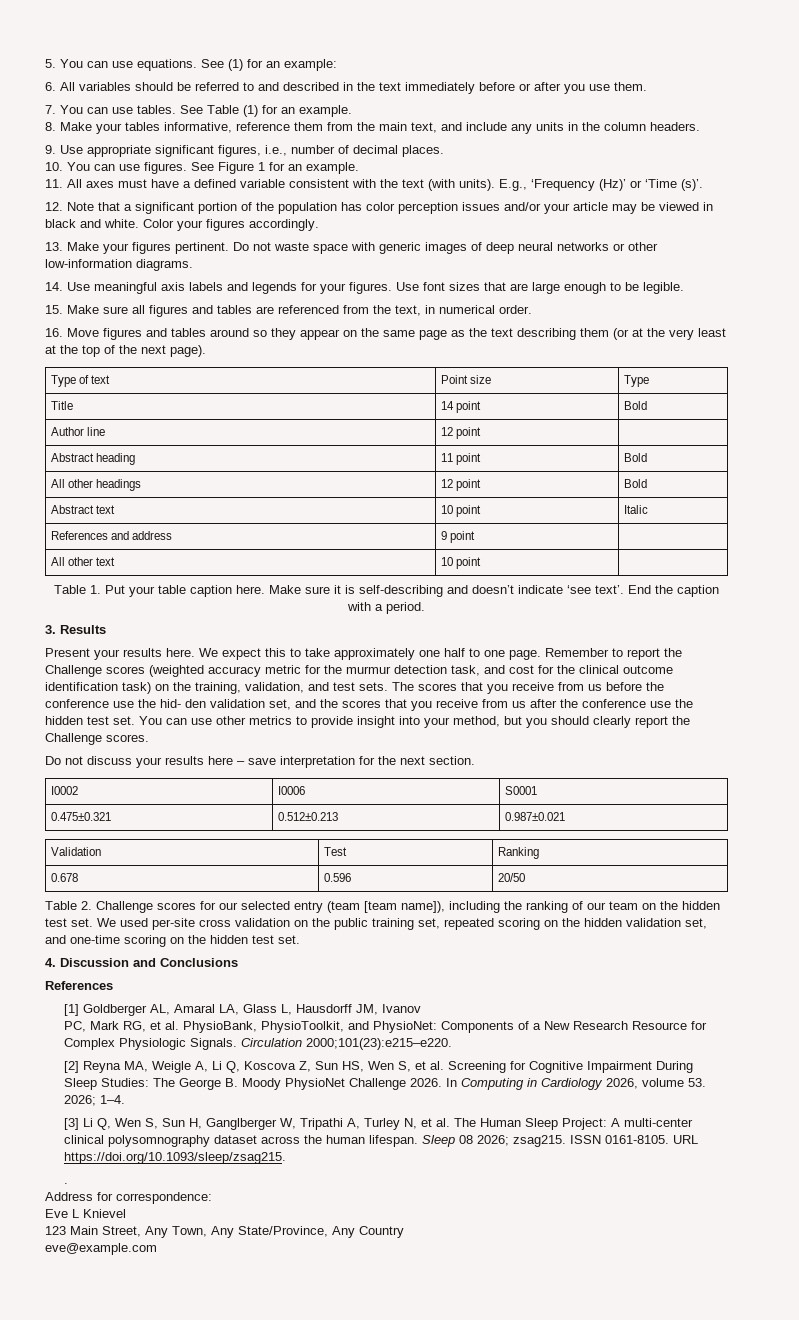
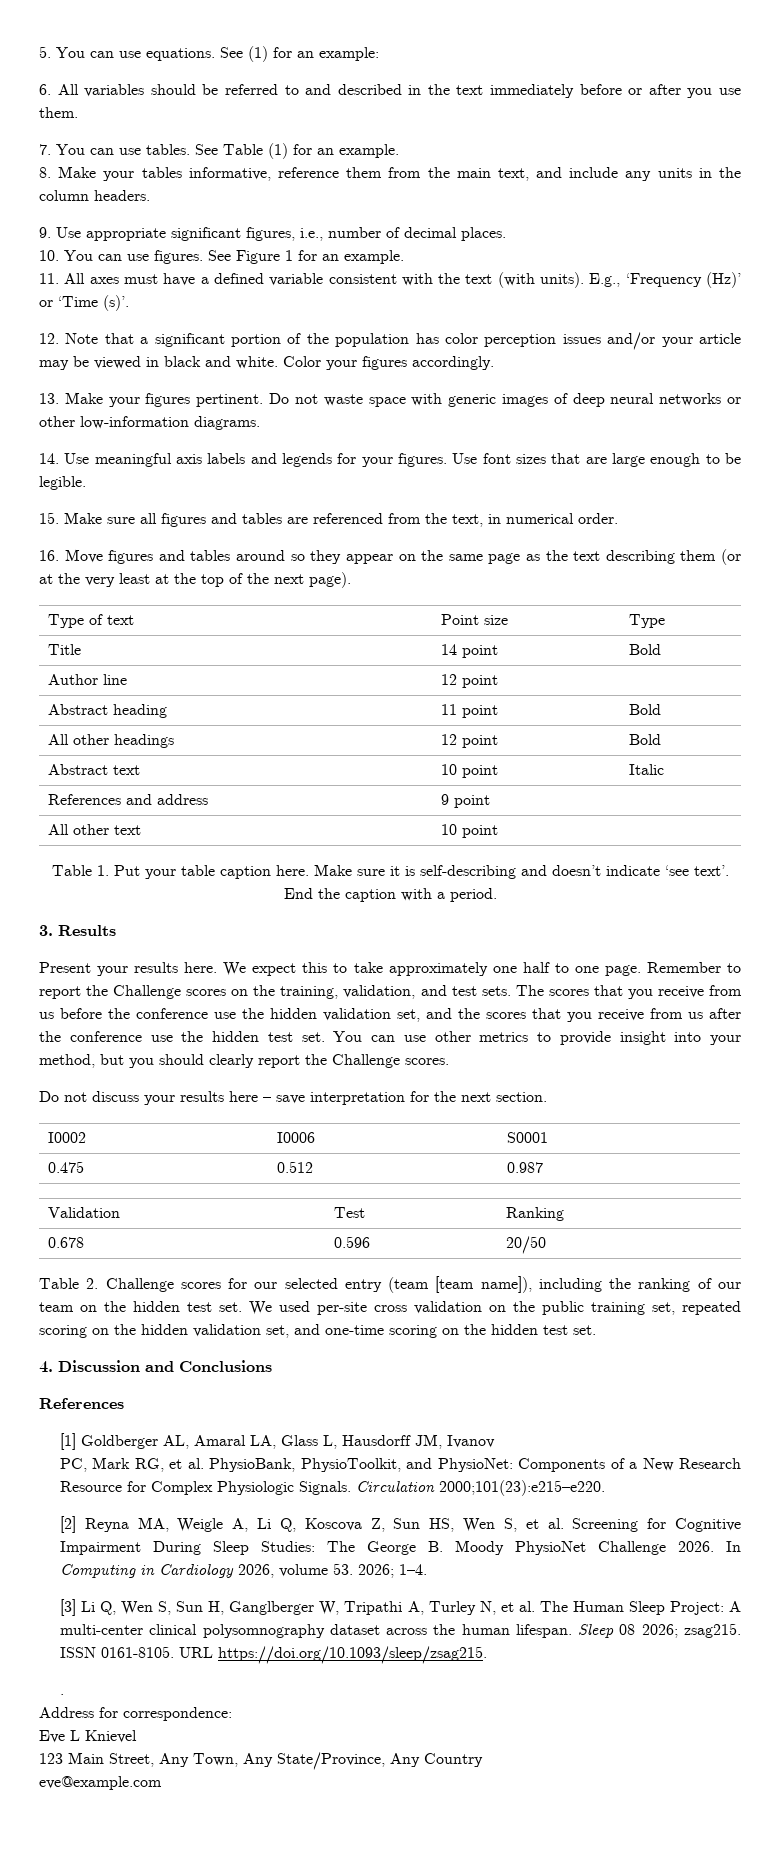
- Remember to report the Challenge scores (weighted accuracy metric for the murmur detection task, and cost for the clinical outcome identification task) on the training, validation, and test sets.
+ Remember to report the Challenge scores on the training, validation, and test sets.
- The scores that you receive from us before the conference use the hid- den validation set, and the scores that you receive from us after the conference use the hidden test set.
+ The scores that you receive from us before the conference use the hidden validation set, and the scores that you receive from us after the conference use the hidden test set.
- 0.475±0.321 | 0.512±0.213 | 0.987±0.021
+ 0.475 | 0.512 | 0.987

